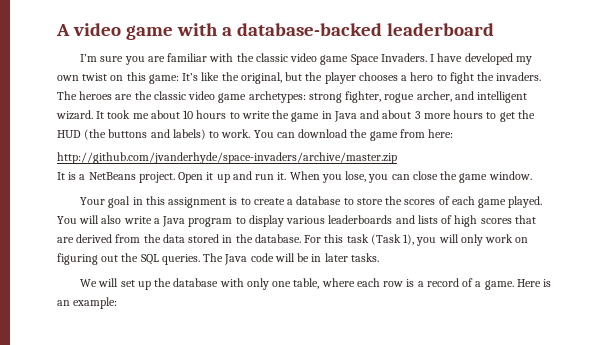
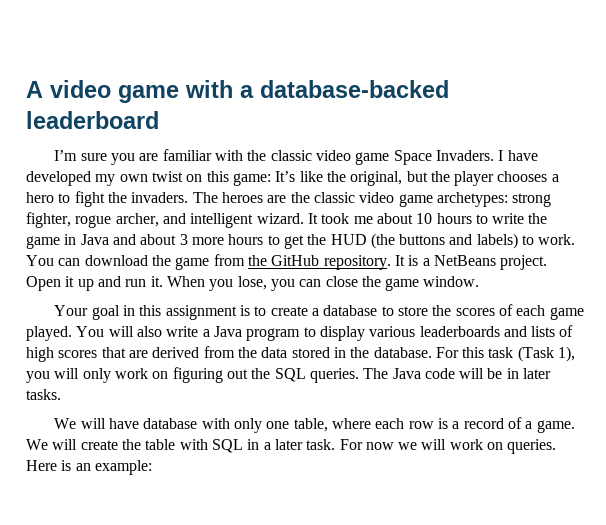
- You can download the game from here:
- http://github.com/jvanderhyde/space-invaders/archive/master.zip
- It is a NetBeans project.
+ You can download the game from the GitHub repository. It is a NetBeans project.
- We will set up the database with only one table, where each row is a record of a game.
+ We will have database with only one table, where each row is a record of a game.
+ We will create the table with SQL in a later task. For now we will work on queries.

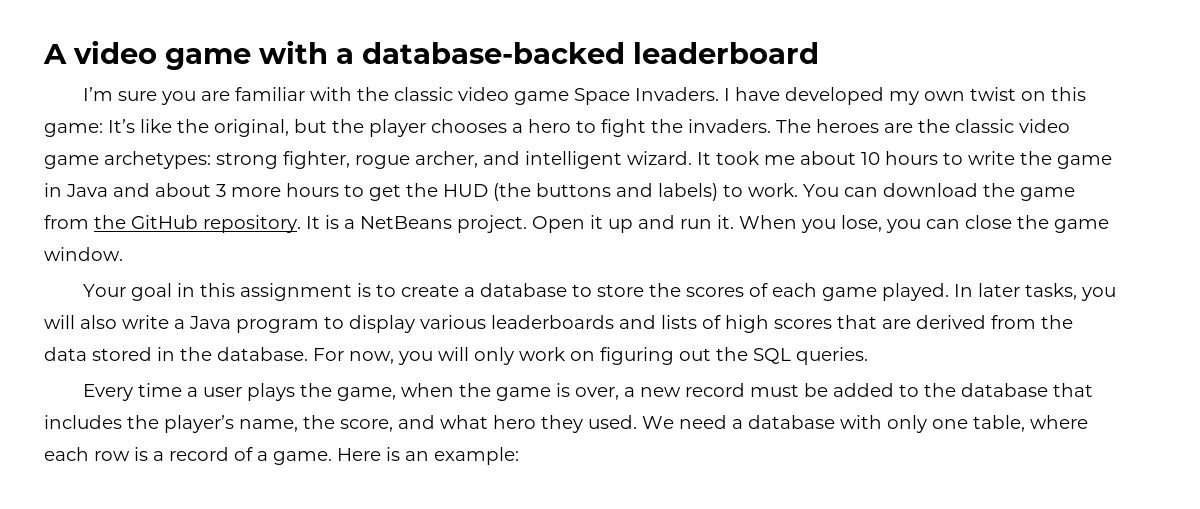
- You will also write a Java program to display various leaderboards and lists of high scores that are derived from the data stored in the database.
+ In later tasks, you will also write a Java program to display various leaderboards and lists of high scores that are derived from the data stored in the database.
- For this task (Task 1), you will only work on figuring out the SQL queries. The Java code will be in later tasks.
- We will have database with only one table, where each row is a record of a game.
+ For now, you will only work on figuring out the SQL queries.
+ Every time a user plays the game, when the game is over, a new record must be added to the database that includes the player’s name, the score, and what hero they used. We need a database with only one table, where each row is a record of a game.
- We will create the table with SQL in a later task. For now we will work on queries.

